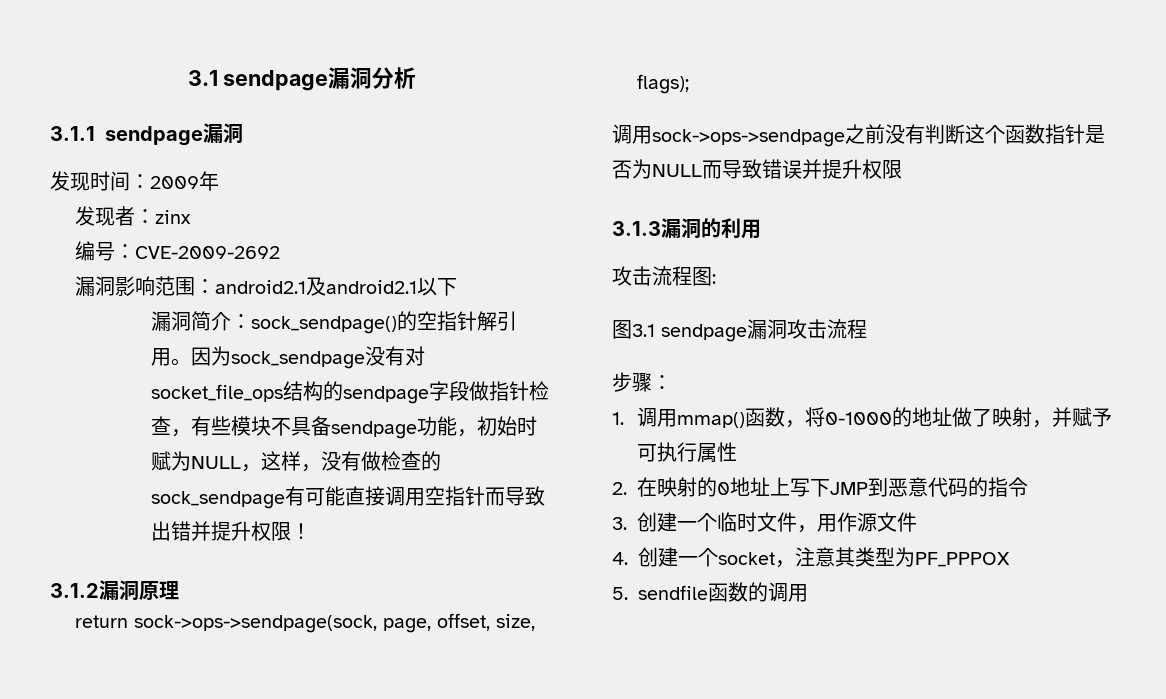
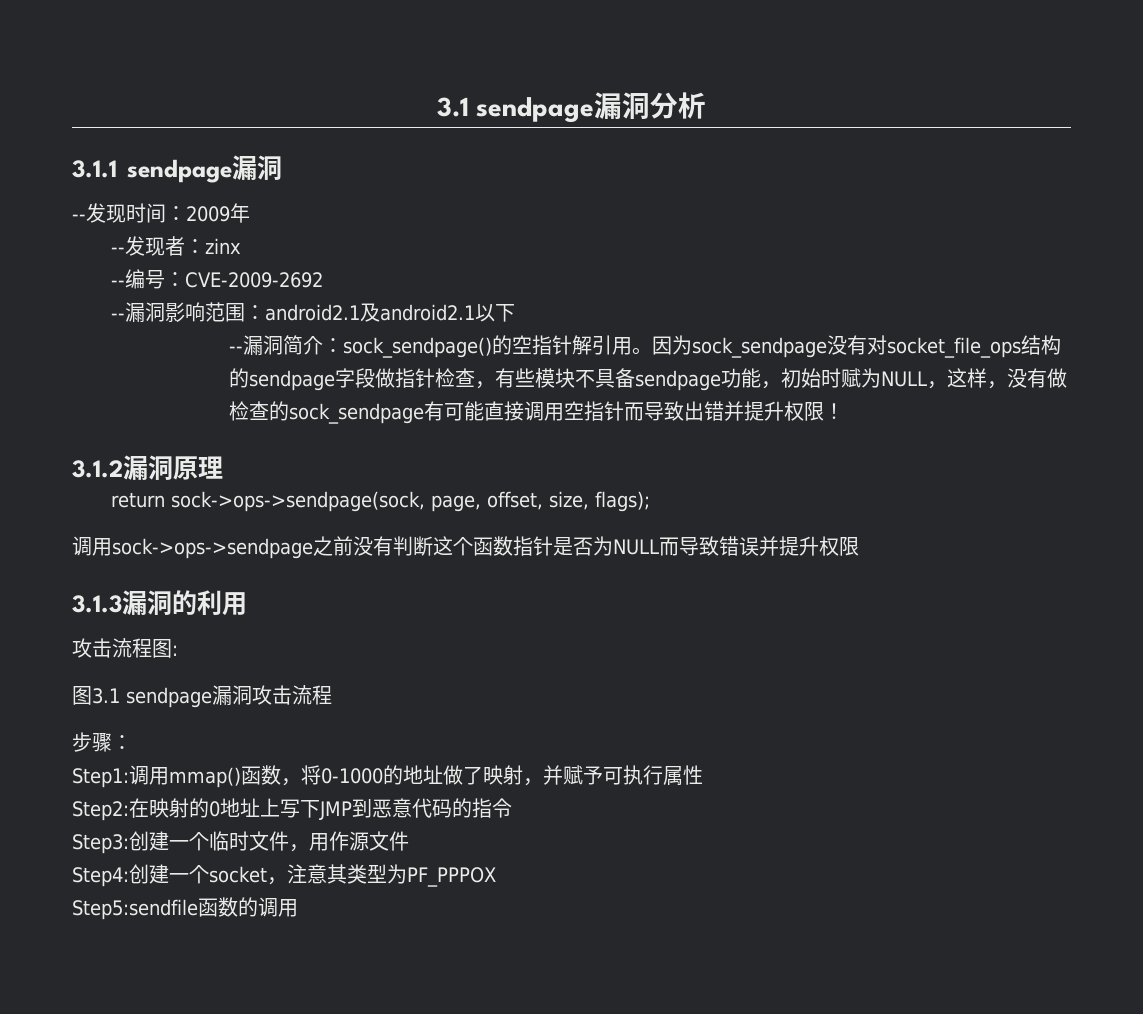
- 发现时间：2009年
+ --发现时间：2009年
- 发现者：zinx
+ --发现者：zinx
- 编号：CVE-2009-2692
+ --编号：CVE-2009-2692
- 漏洞影响范围：android2.1及android2.1以下
+ --漏洞影响范围：android2.1及android2.1以下
- 漏洞简介：sock_sendpage()的空指针解引用。
+ --漏洞简介：sock_sendpage()的空指针解引用。
- 1.调用mmap()函数，将0-1000的地址做了映射，并赋予可执行属性
+ Step1:调用mmap()函数，将0-1000的地址做了映射，并赋予可执行属性
- 2.在映射的0地址上写下JMP到恶意代码的指令
+ Step2:在映射的0地址上写下JMP到恶意代码的指令
- 3.创建一个临时文件，用作源文件
+ Step3:创建一个临时文件，用作源文件
- 4.创建一个socket，注意其类型为PF_PPPOX
+ Step4:创建一个socket，注意其类型为PF_PPPOX
- 5. sendfile函数的调用
+ Step5:sendfile函数的调用

